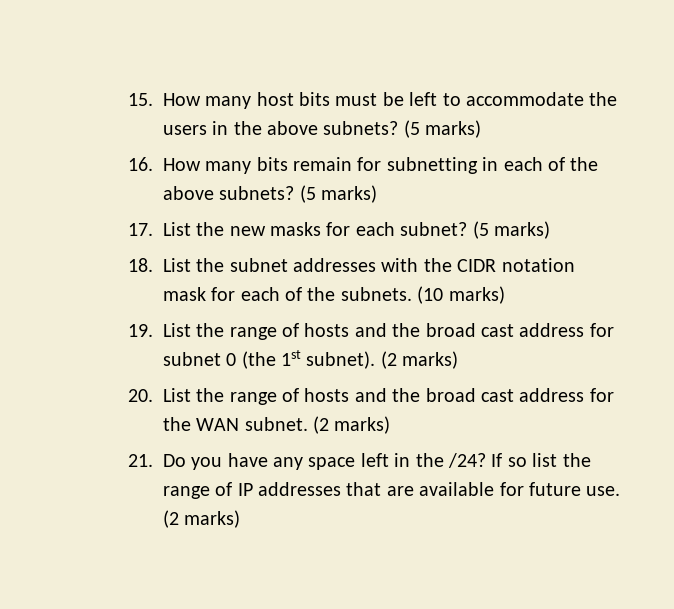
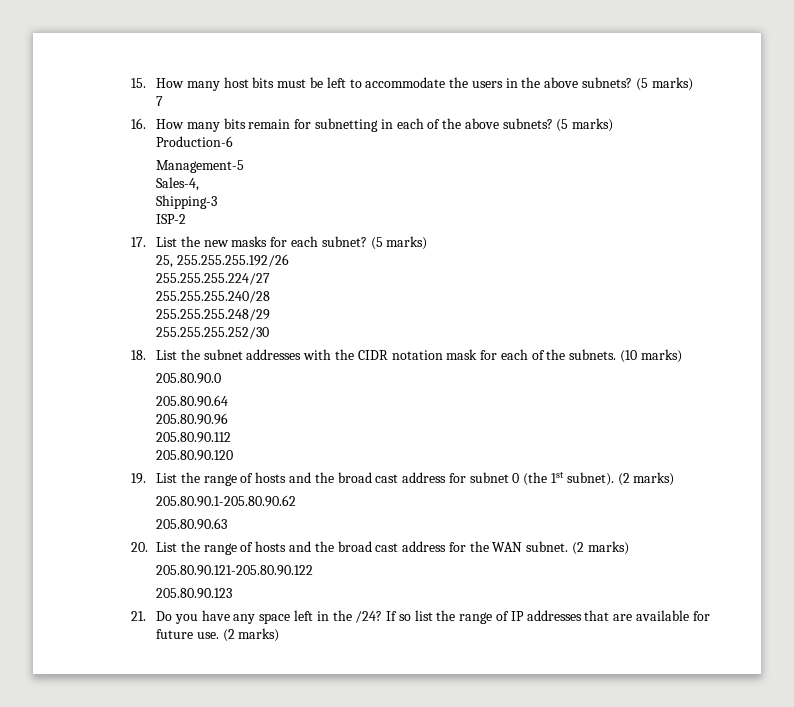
+ 7
+ Production-6
+ Management-5
+ Sales-4,
+ Shipping-3
+ ISP-2
+ 25, 255.255.255.192/26
+ 255.255.255.224/27
+ 255.255.255.240/28
+ 255.255.255.248/29
+ 255.255.255.252/30
+ 205.80.90.0
+ 205.80.90.64
+ 205.80.90.96
+ 205.80.90.112
+ 205.80.90.120
+ 205.80.90.1-205.80.90.62
+ 205.80.90.63
+ 205.80.90.121-205.80.90.122
+ 205.80.90.123

